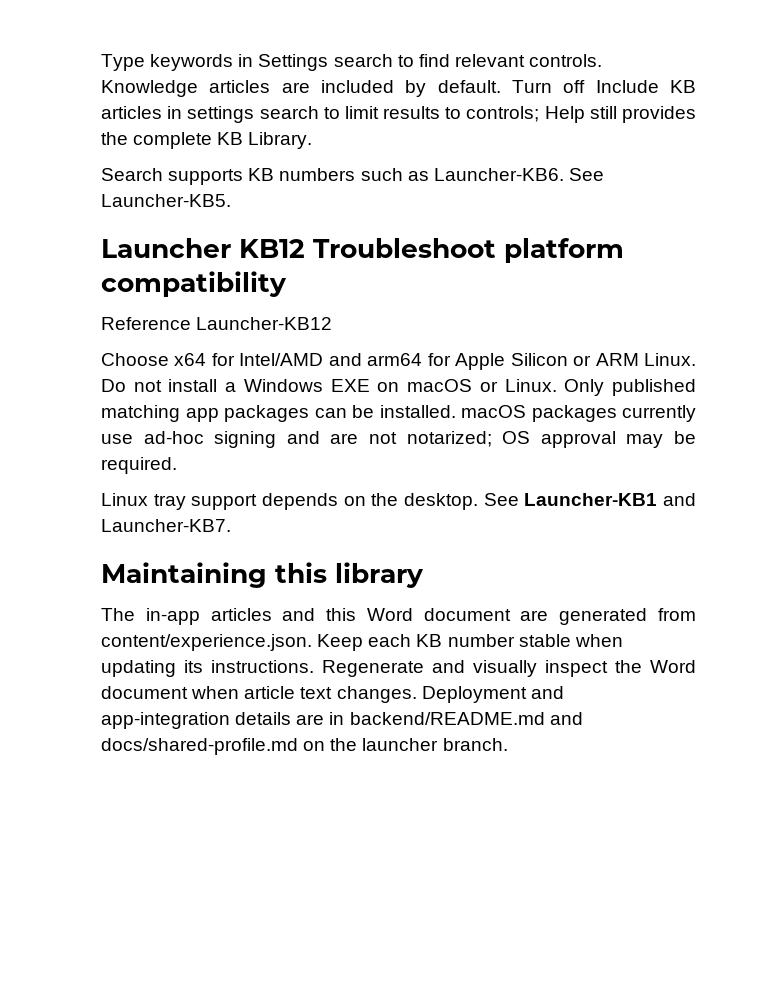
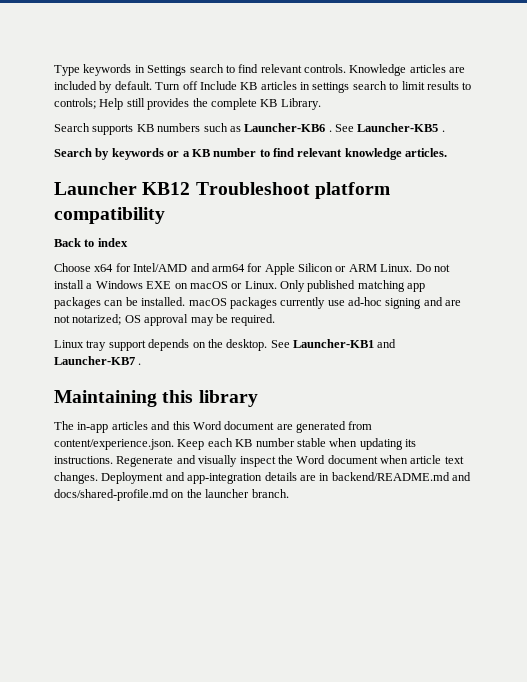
- Search supports KB numbers such as Launcher-KB6. See Launcher-KB5.
+ Search supports KB numbers such as Launcher‑KB6 . See Launcher‑KB5 .
+ Search by keywords or a KB number to find relevant knowledge articles.
- Reference Launcher-KB12
+ Back to index
- See Launcher‑KB1 and Launcher-KB7.
+ See Launcher‑KB1 and Launcher‑KB7 .

